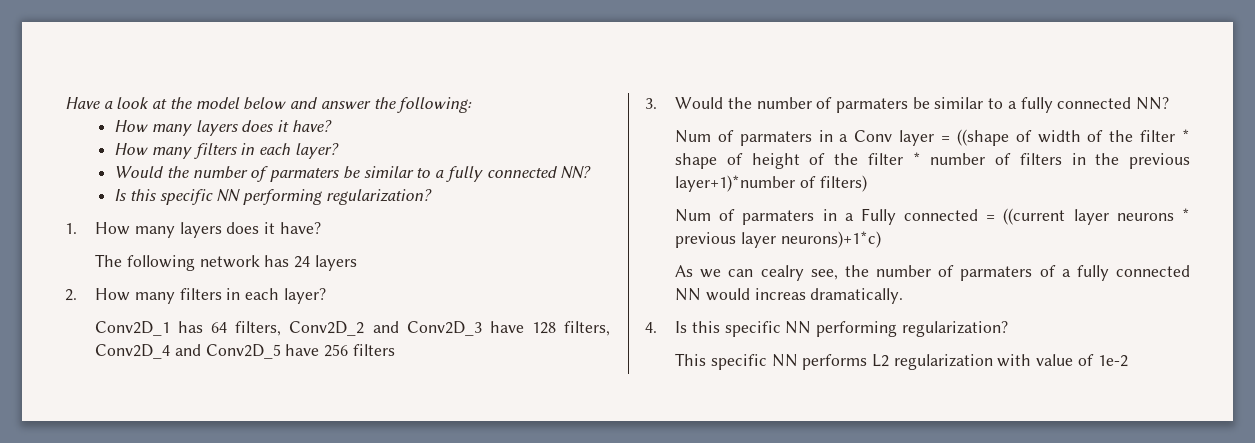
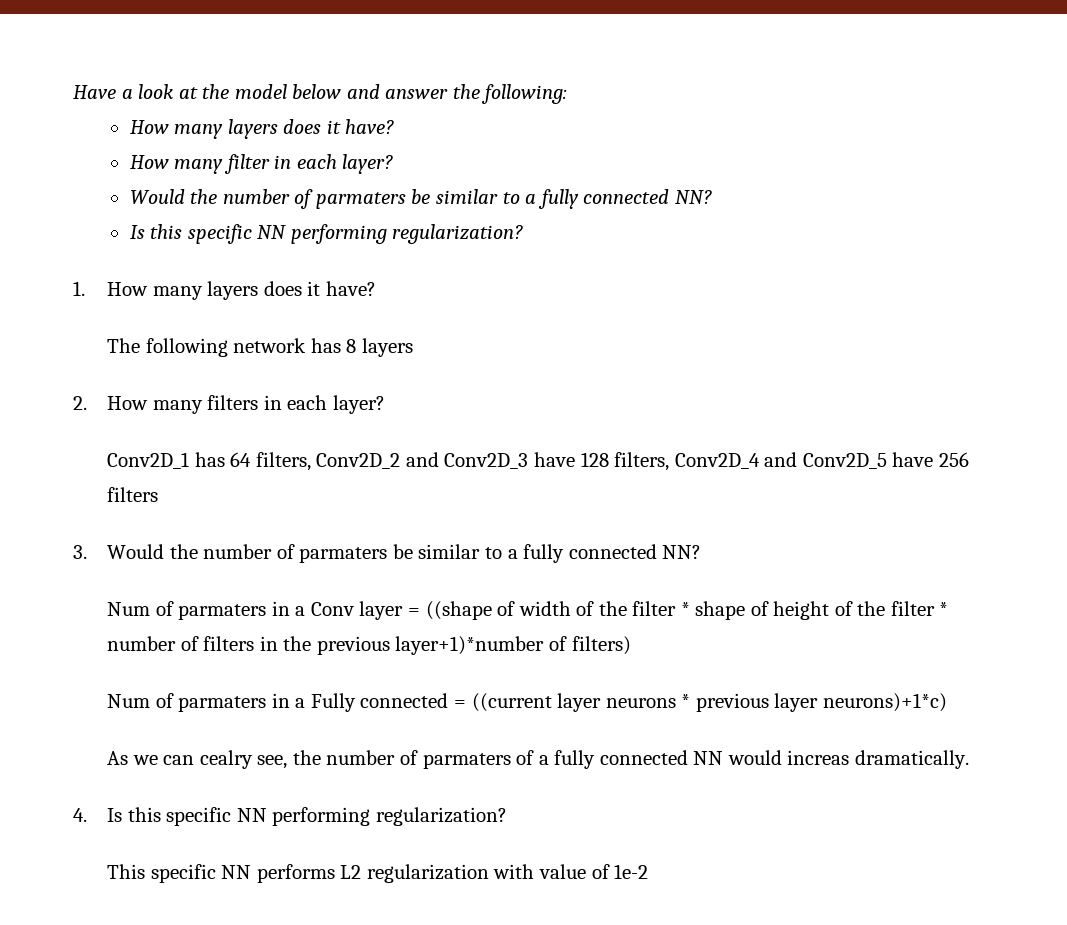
  Have a look at the model below and answer the following:
  How many layers does it have?
- How many filters in each layer?
+ How many filter in each layer?
- The following network has 24 layers
+ The following network has 8 layers

